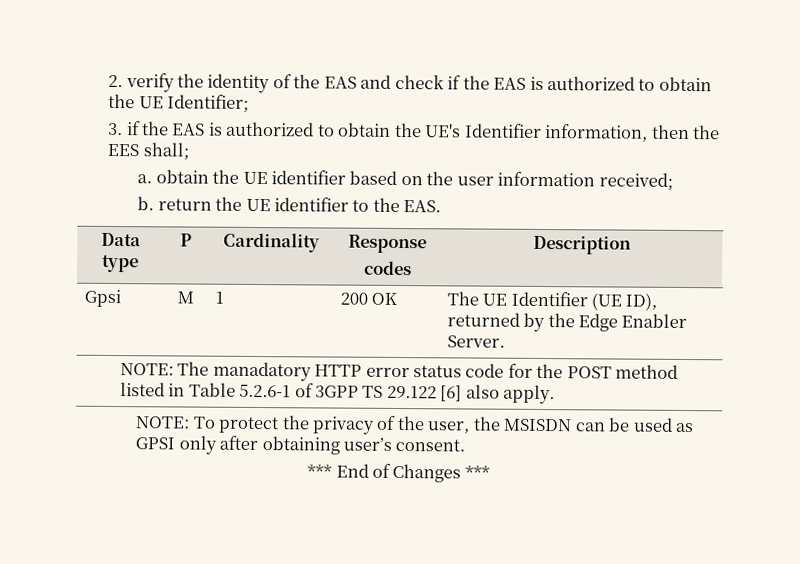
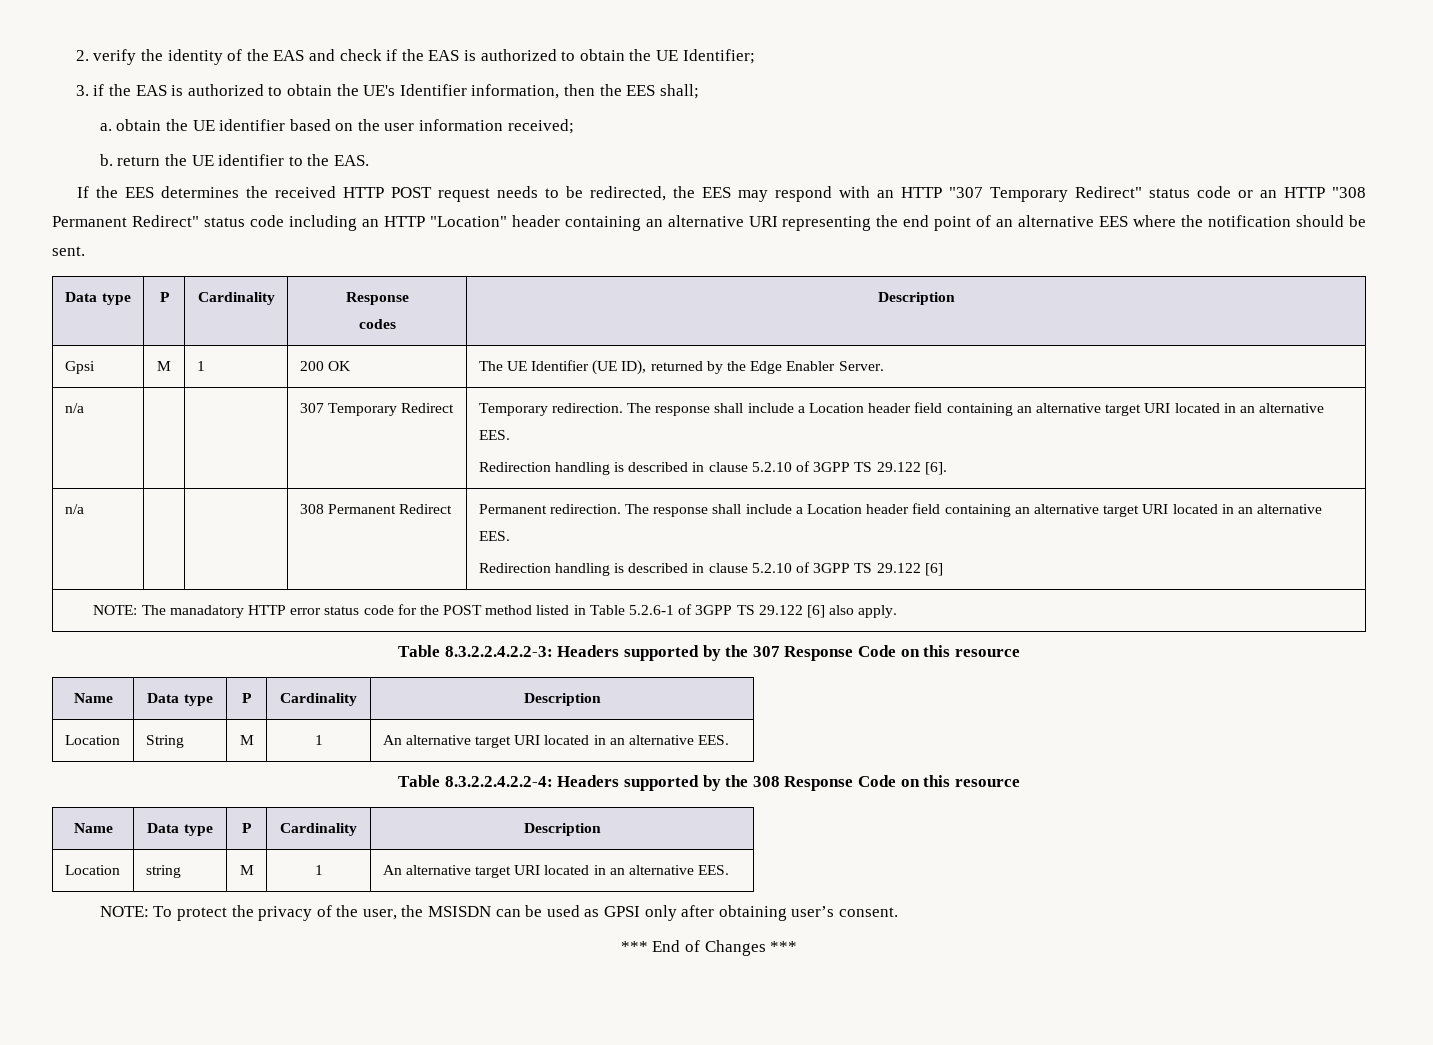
+ If the EES determines the received HTTP POST request needs to be redirected, the EES may respond with an HTTP "307 Temporary Redirect" status code or an HTTP "308 Permanent Redirect" status code including an HTTP "Location" header containing an alternative URI representing the end point of an alternative EES where the notification should be sent.
+ n/a | | | 307 Temporary Redirect | Temporary redirection. The response shall include a Location header field containing an alternative target URI located in an alternative EES.
+ Redirection handling is described in clause 5.2.10 of 3GPP TS 29.122 [6].
+ n/a | | | 308 Permanent Redirect | Permanent redirection. The response shall include a Location header field containing an alternative target URI located in an alternative EES.
+ Redirection handling is described in clause 5.2.10 of 3GPP TS 29.122 [6]
+ Table 8.3.2.2.4.2.2-3: Headers supported by the 307 Response Code on this resource
+ Name | Data type | P | Cardinality | Description
+ Location | String | M | 1 | An alternative target URI located in an alternative EES.
+ Table 8.3.2.2.4.2.2-4: Headers supported by the 308 Response Code on this resource
+ Name | Data type | P | Cardinality | Description
+ Location | string | M | 1 | An alternative target URI located in an alternative EES.

